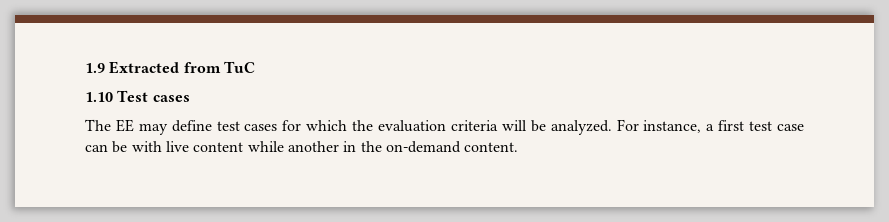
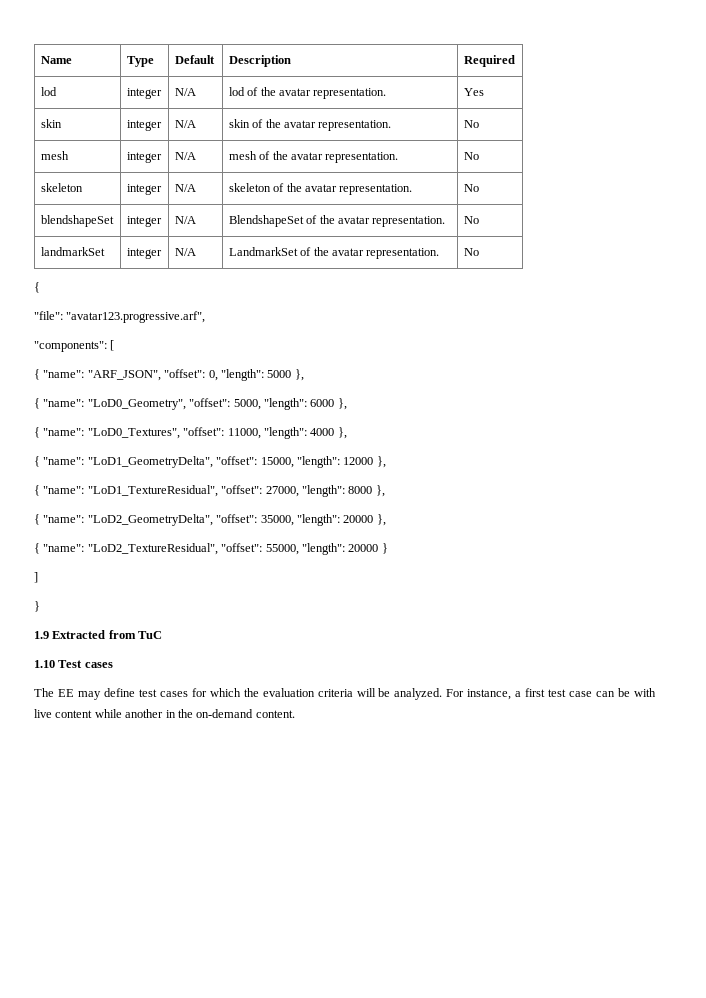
+ Name | Type | Default | Description | Required
+ lod | integer | N/A | lod of the avatar representation. | Yes
+ skin | integer | N/A | skin of the avatar representation. | No
+ mesh | integer | N/A | mesh of the avatar representation. | No
+ skeleton | integer | N/A | skeleton of the avatar representation. | No
+ blendshapeSet | integer | N/A | BlendshapeSet of the avatar representation. | No
+ landmarkSet | integer | N/A | LandmarkSet of the avatar representation. | No
+ {
+ "file": "avatar123.progressive.arf",
+ "components": [
+ { "name": "ARF_JSON", "offset": 0, "length": 5000 },
+ { "name": "LoD0_Geometry", "offset": 5000, "length": 6000 },
+ { "name": "LoD0_Textures", "offset": 11000, "length": 4000 },
+ { "name": "LoD1_GeometryDelta", "offset": 15000, "length": 12000 },
+ { "name": "LoD1_TextureResidual", "offset": 27000, "length": 8000 },
+ { "name": "LoD2_GeometryDelta", "offset": 35000, "length": 20000 },
+ { "name": "LoD2_TextureResidual", "offset": 55000, "length": 20000 }
+ ]
+ }

